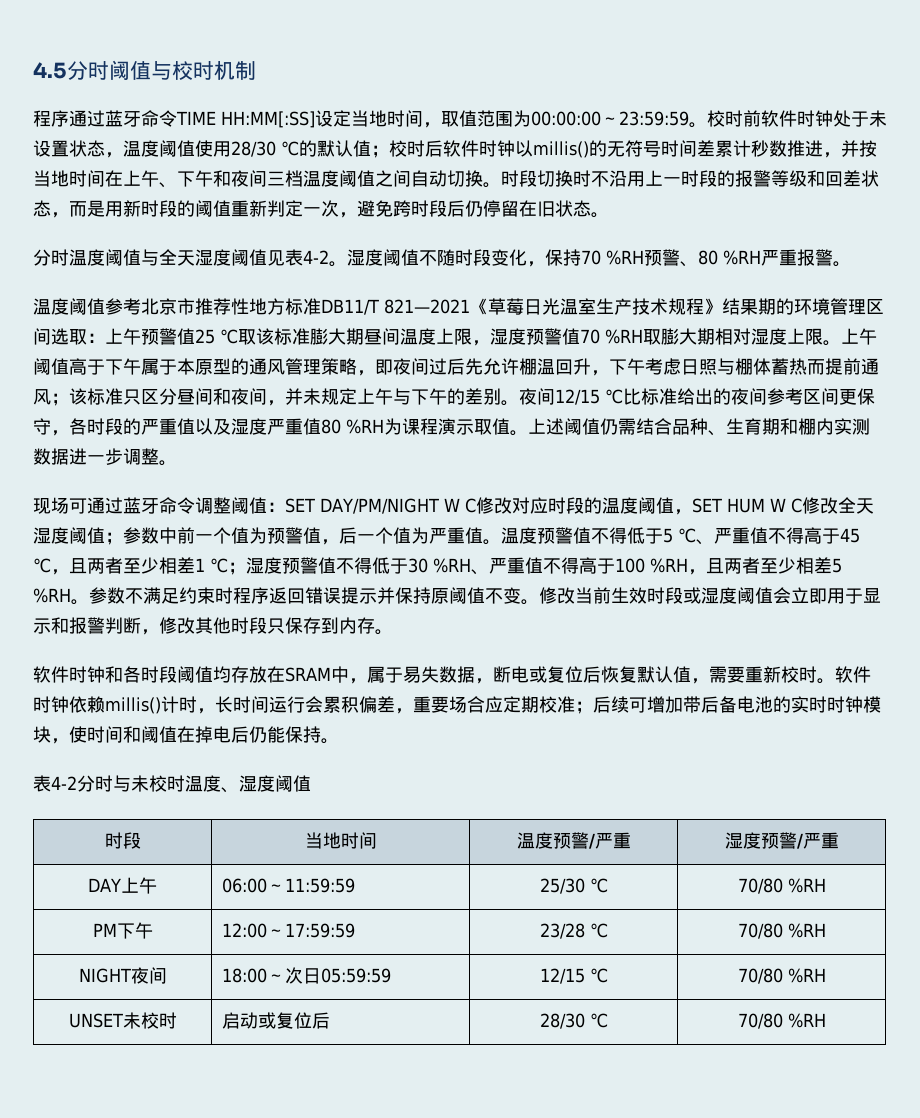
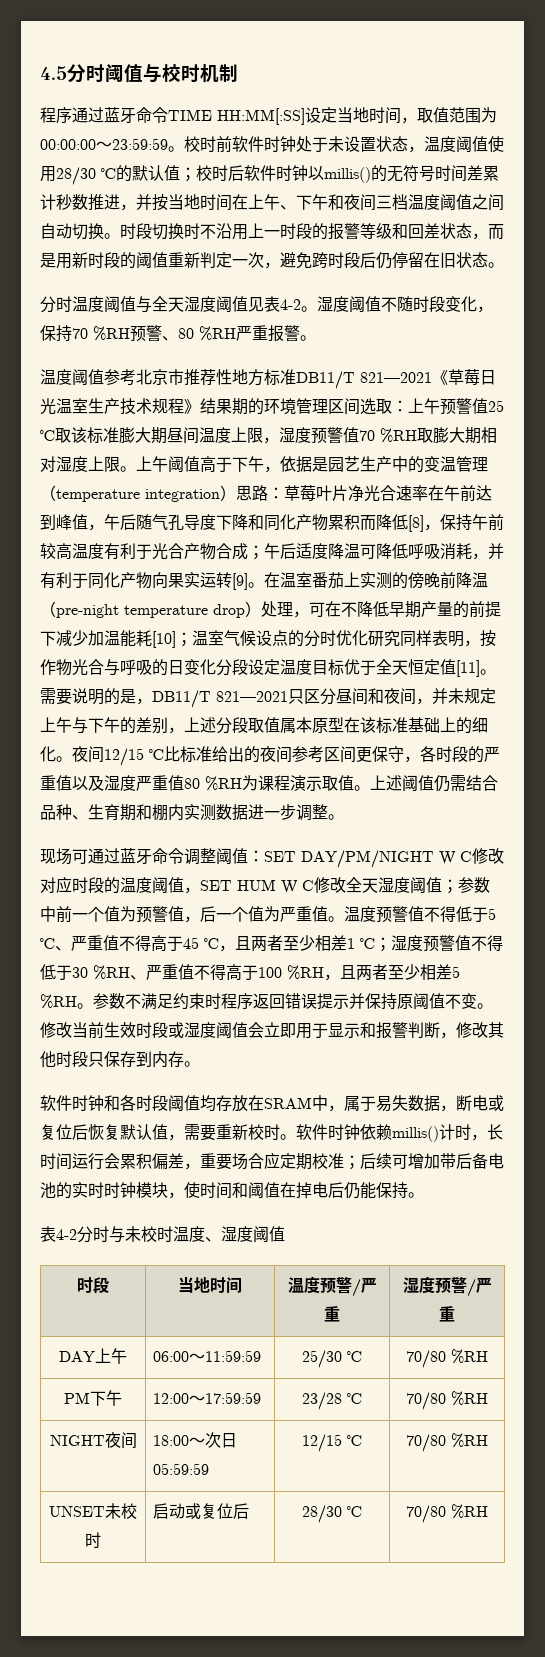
- 上午阈值高于下午属于本原型的通风管理策略，即夜间过后先允许棚温回升，下午考虑日照与棚体蓄热而提前通风；该标准只区分昼间和夜间，并未规定上午与下午的差别。
+ 上午阈值高于下午，依据是园艺生产中的变温管理（temperature integration）思路：草莓叶片净光合速率在午前达到峰值，午后随气孔导度下降和同化产物累积而降低[8]，保持午前较高温度有利于光合产物合成；午后适度降温可降低呼吸消耗，并有利于同化产物向果实运转[9]。在温室番茄上实测的傍晚前降温（pre-night temperature drop）处理，可在不降低早期产量的前提下减少加温能耗[10]；温室气候设点的分时优化研究同样表明，按作物光合与呼吸的日变化分段设定温度目标优于全天恒定值[11]。需要说明的是，DB11/T 821—2021只区分昼间和夜间，并未规定上午与下午的差别，上述分段取值属本原型在该标准基础上的细化。

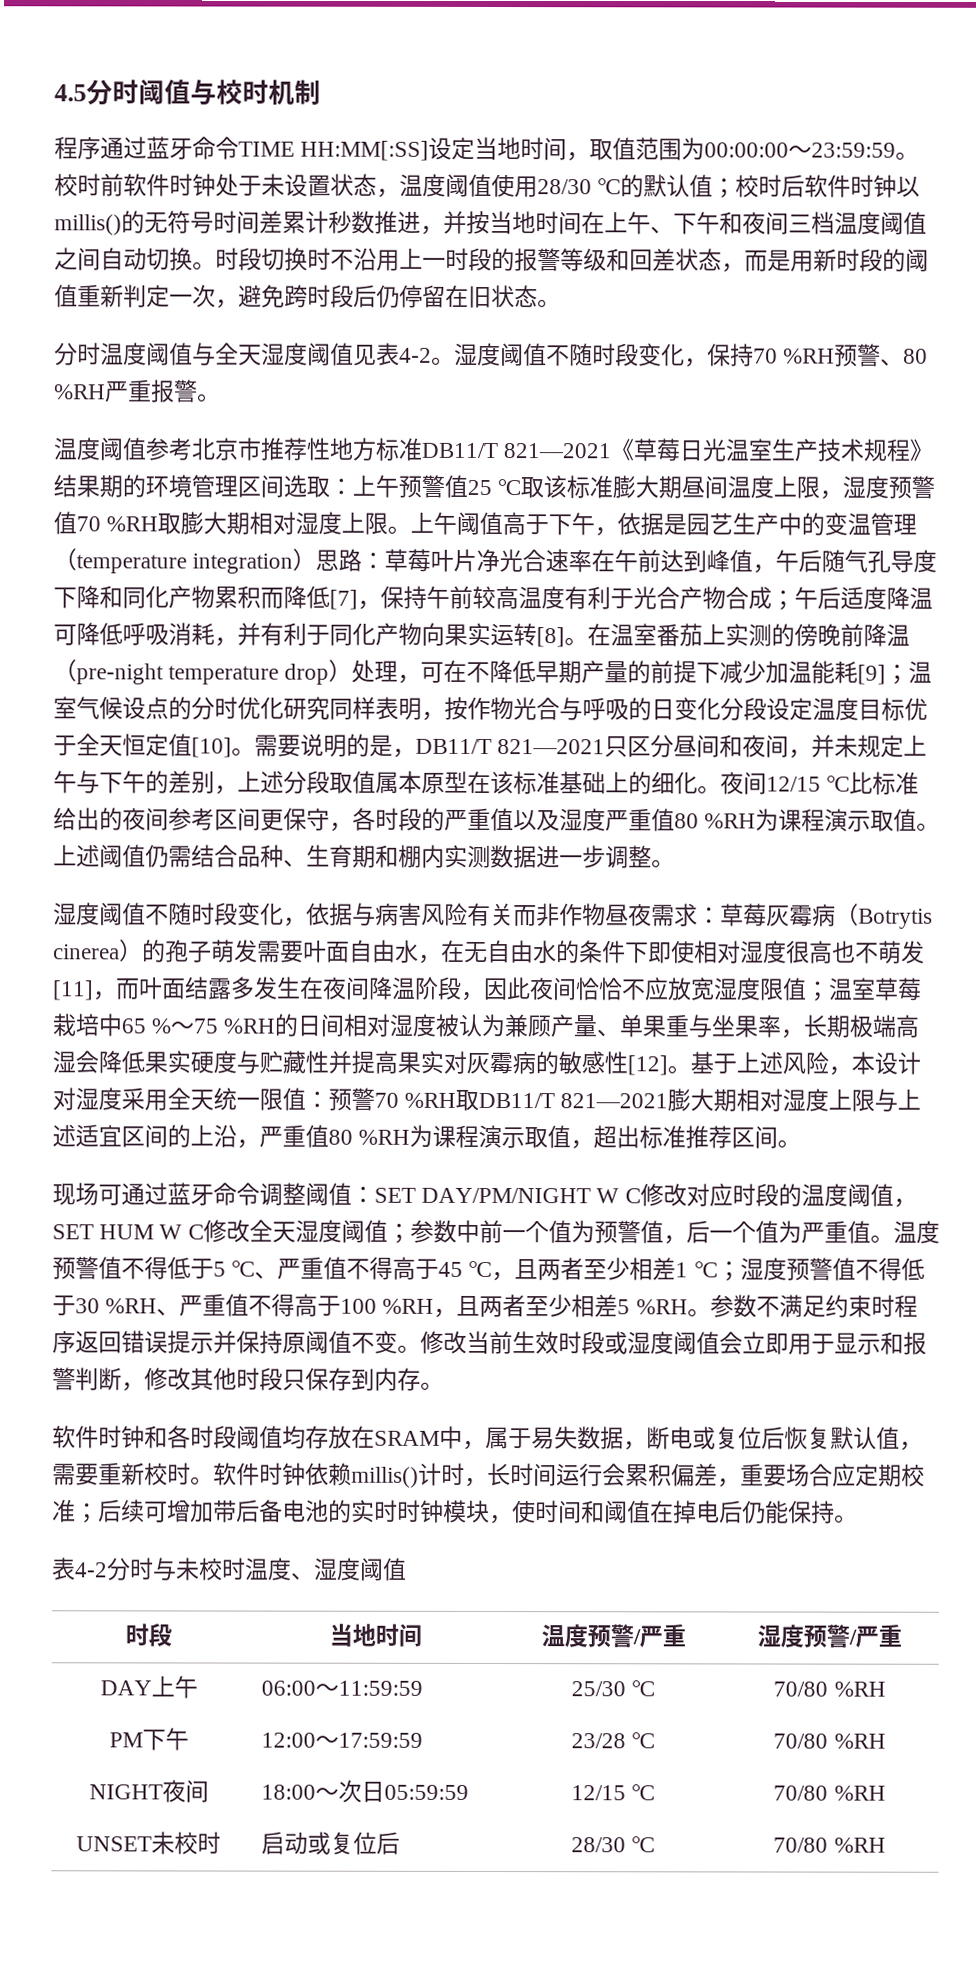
- 上午阈值高于下午，依据是园艺生产中的变温管理（temperature integration）思路：草莓叶片净光合速率在午前达到峰值，午后随气孔导度下降和同化产物累积而降低[8]，保持午前较高温度有利于光合产物合成；午后适度降温可降低呼吸消耗，并有利于同化产物向果实运转[9]。
+ 上午阈值高于下午，依据是园艺生产中的变温管理（temperature integration）思路：草莓叶片净光合速率在午前达到峰值，午后随气孔导度下降和同化产物累积而降低[7]，保持午前较高温度有利于光合产物合成；午后适度降温可降低呼吸消耗，并有利于同化产物向果实运转[8]。
- 在温室番茄上实测的傍晚前降温（pre-night temperature drop）处理，可在不降低早期产量的前提下减少加温能耗[10]；温室气候设点的分时优化研究同样表明，按作物光合与呼吸的日变化分段设定温度目标优于全天恒定值[11]。
+ 在温室番茄上实测的傍晚前降温（pre-night temperature drop）处理，可在不降低早期产量的前提下减少加温能耗[9]；温室气候设点的分时优化研究同样表明，按作物光合与呼吸的日变化分段设定温度目标优于全天恒定值[10]。
+ 湿度阈值不随时段变化，依据与病害风险有关而非作物昼夜需求：草莓灰霉病（Botrytis cinerea）的孢子萌发需要叶面自由水，在无自由水的条件下即使相对湿度很高也不萌发[11]，而叶面结露多发生在夜间降温阶段，因此夜间恰恰不应放宽湿度限值；温室草莓栽培中65 %～75 %RH的日间相对湿度被认为兼顾产量、单果重与坐果率，长期极端高湿会降低果实硬度与贮藏性并提高果实对灰霉病的敏感性[12]。基于上述风险，本设计对湿度采用全天统一限值：预警70 %RH取DB11/T 821—2021膨大期相对湿度上限与上述适宜区间的上沿，严重值80 %RH为课程演示取值，超出标准推荐区间。

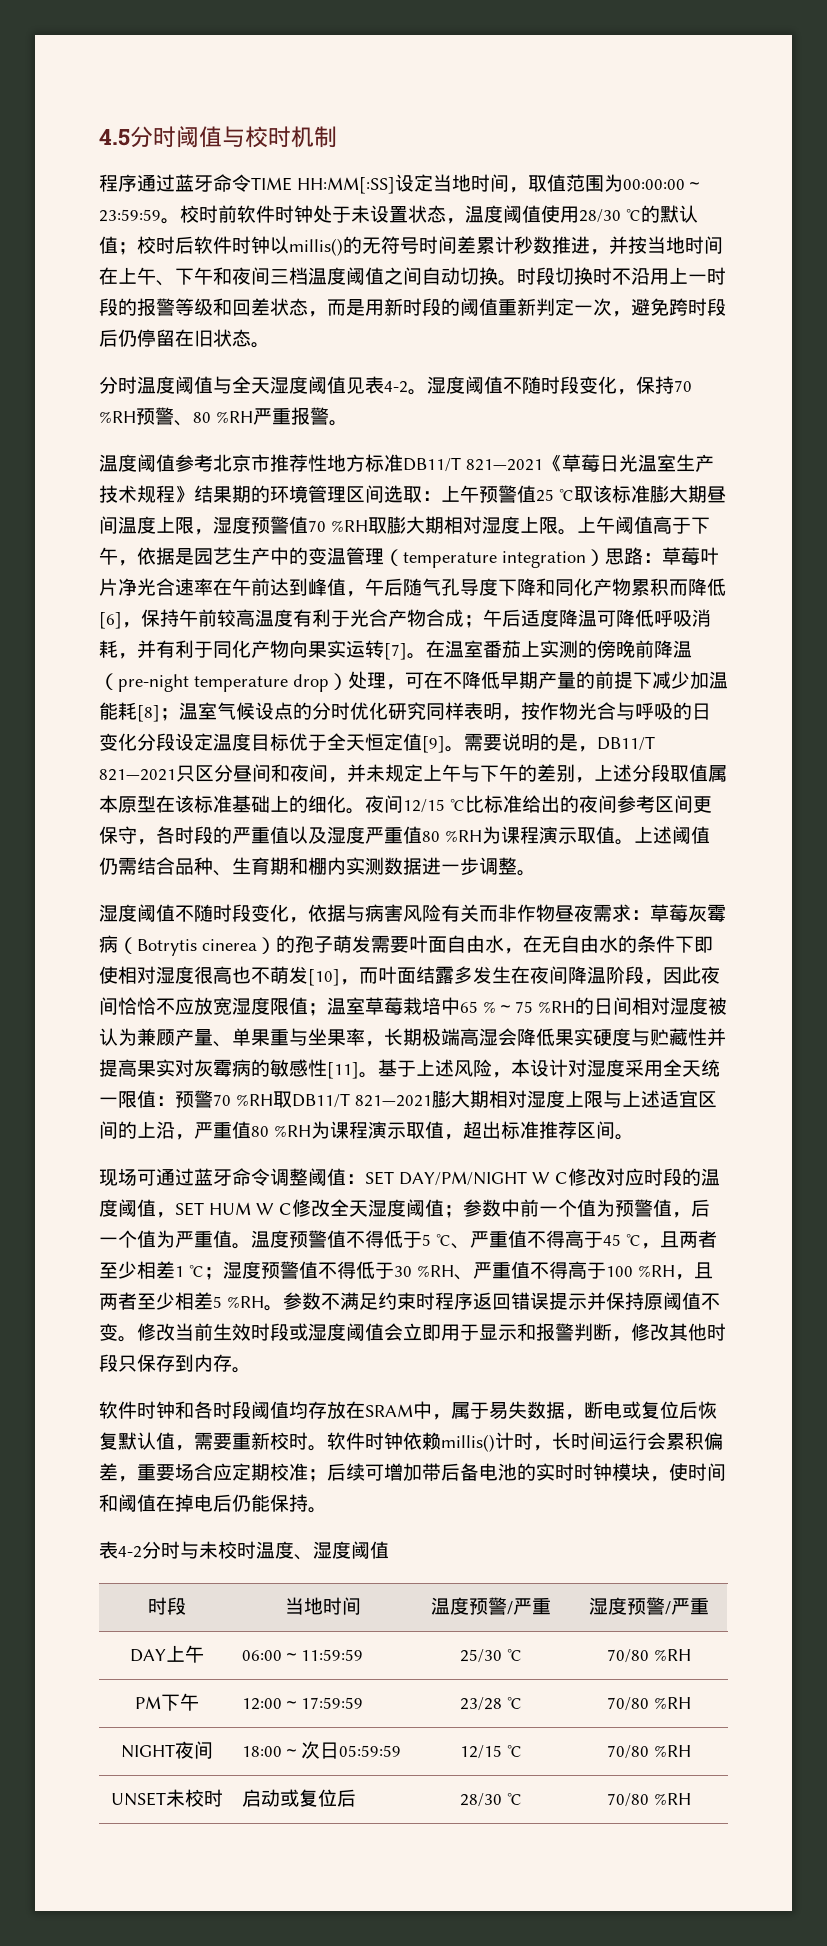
- 上午阈值高于下午，依据是园艺生产中的变温管理（temperature integration）思路：草莓叶片净光合速率在午前达到峰值，午后随气孔导度下降和同化产物累积而降低[7]，保持午前较高温度有利于光合产物合成；午后适度降温可降低呼吸消耗，并有利于同化产物向果实运转[8]。
+ 上午阈值高于下午，依据是园艺生产中的变温管理（temperature integration）思路：草莓叶片净光合速率在午前达到峰值，午后随气孔导度下降和同化产物累积而降低[6]，保持午前较高温度有利于光合产物合成；午后适度降温可降低呼吸消耗，并有利于同化产物向果实运转[7]。
- 在温室番茄上实测的傍晚前降温（pre-night temperature drop）处理，可在不降低早期产量的前提下减少加温能耗[9]；温室气候设点的分时优化研究同样表明，按作物光合与呼吸的日变化分段设定温度目标优于全天恒定值[10]。
+ 在温室番茄上实测的傍晚前降温（pre-night temperature drop）处理，可在不降低早期产量的前提下减少加温能耗[8]；温室气候设点的分时优化研究同样表明，按作物光合与呼吸的日变化分段设定温度目标优于全天恒定值[9]。
- 草莓灰霉病（Botrytis cinerea）的孢子萌发需要叶面自由水，在无自由水的条件下即使相对湿度很高也不萌发[11]，而叶面结露多发生在夜间降温阶段，因此夜间恰恰不应放宽湿度限值；
+ 草莓灰霉病（Botrytis cinerea）的孢子萌发需要叶面自由水，在无自由水的条件下即使相对湿度很高也不萌发[10]，而叶面结露多发生在夜间降温阶段，因此夜间恰恰不应放宽湿度限值；
- 温室草莓栽培中65 %～75 %RH的日间相对湿度被认为兼顾产量、单果重与坐果率，长期极端高湿会降低果实硬度与贮藏性并提高果实对灰霉病的敏感性[12]。
+ 温室草莓栽培中65 %～75 %RH的日间相对湿度被认为兼顾产量、单果重与坐果率，长期极端高湿会降低果实硬度与贮藏性并提高果实对灰霉病的敏感性[11]。

